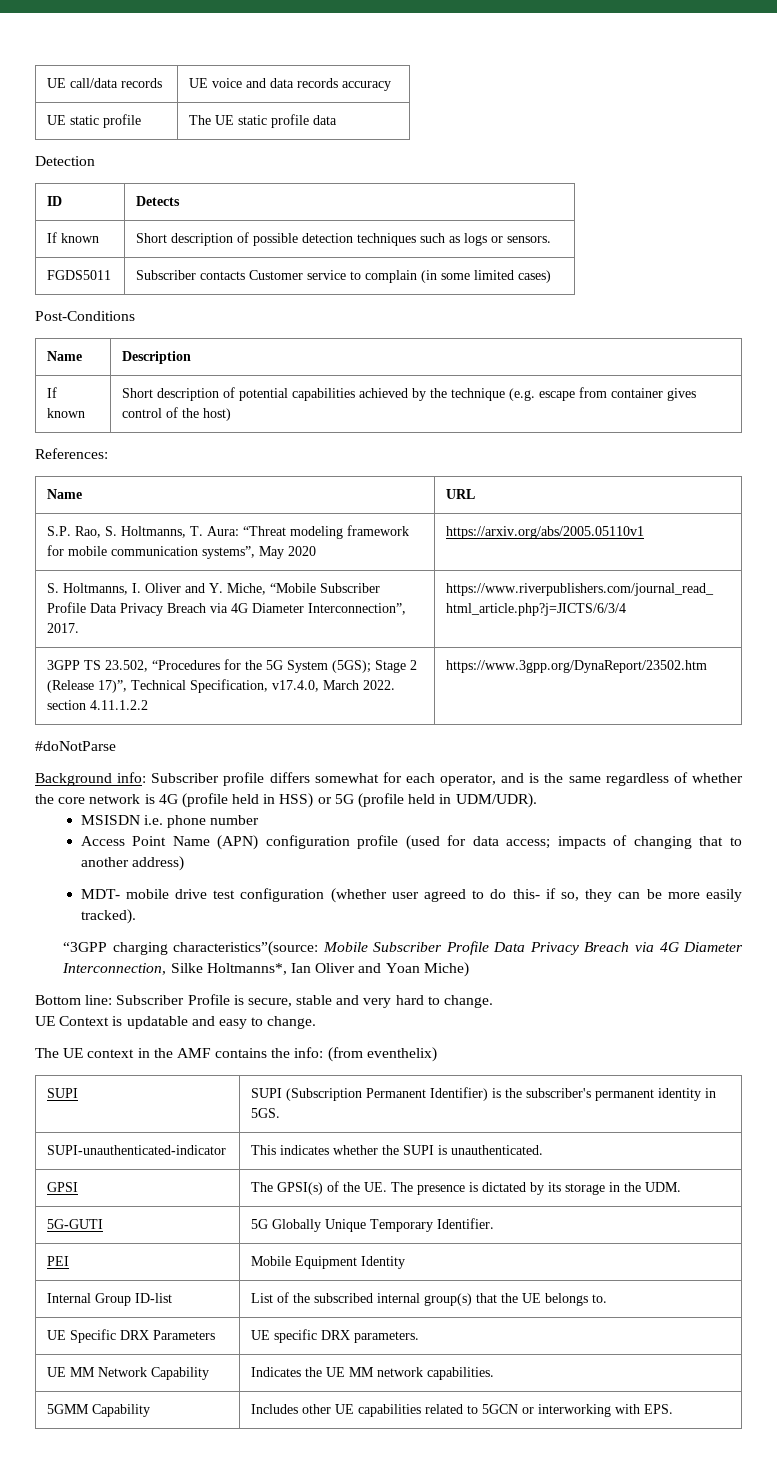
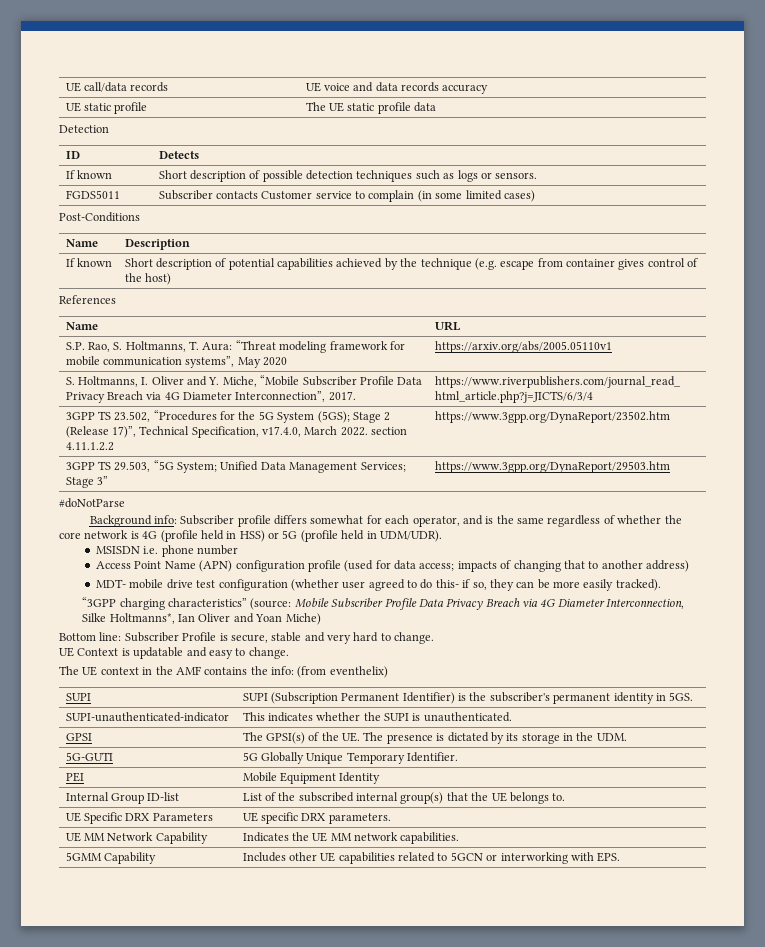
- References:
+ References
+ 3GPP TS 29.503, “5G System; Unified Data Management Services; Stage 3” | https://www.3gpp.org/DynaReport/29503.htm
- “3GPP charging characteristics”(source: Mobile Subscriber Profile Data Privacy Breach via 4G Diameter Interconnection, Silke Holtmanns*, Ian Oliver and Yoan Miche)
+ “3GPP charging characteristics” (source: Mobile Subscriber Profile Data Privacy Breach via 4G Diameter Interconnection, Silke Holtmanns*, Ian Oliver and Yoan Miche)

